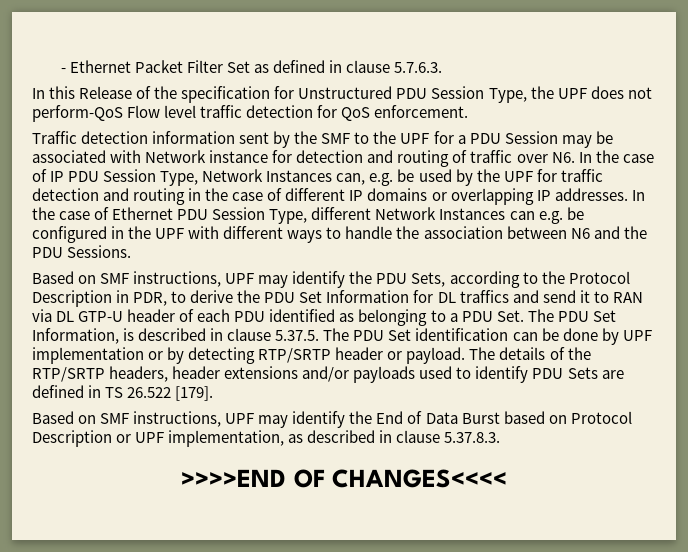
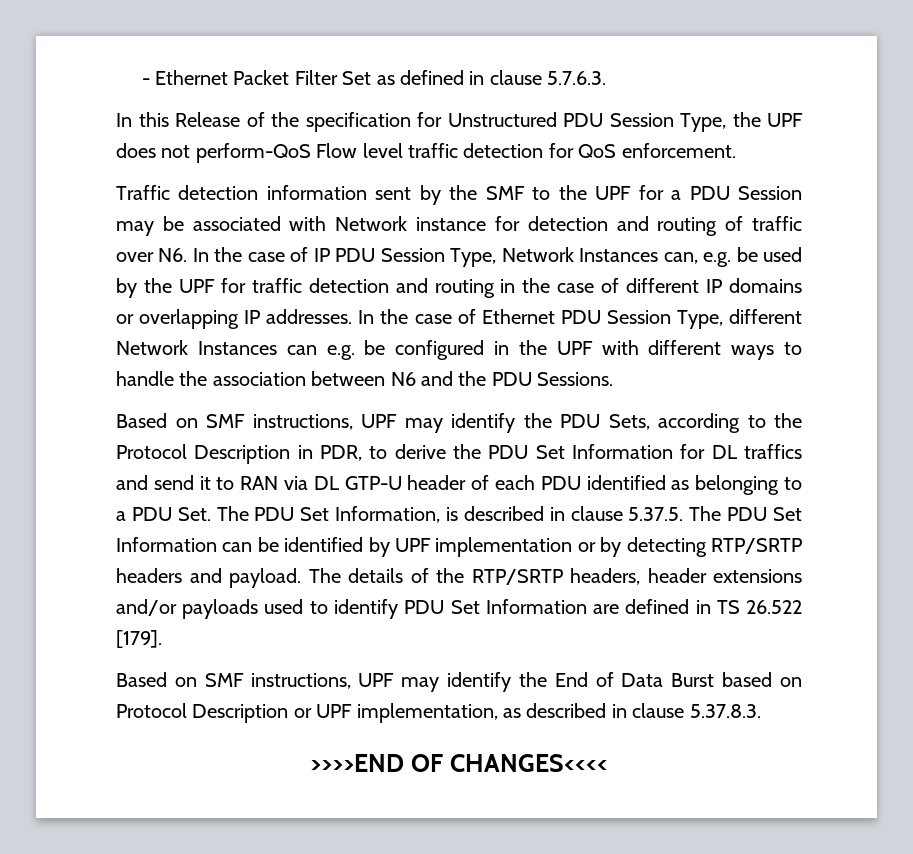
- Based on SMF instructions, UPF may identify the PDU Sets, according to the Protocol Description in PDR, to derive the PDU Set Information for DL traffics and send it to RAN via DL GTP-U header of each PDU identified as belonging to a PDU Set. The PDU Set Information, is described in clause 5.37.5. The PDU Set identification can be done by UPF implementation or by detecting RTP/SRTP header or payload.
+ Based on SMF instructions, UPF may identify the PDU Sets, according to the Protocol Description in PDR, to derive the PDU Set Information for DL traffics and send it to RAN via DL GTP-U header of each PDU identified as belonging to a PDU Set. The PDU Set Information, is described in clause 5.37.5. The PDU Set Information can be identified by UPF implementation or by detecting RTP/SRTP headers and payload.
- The details of the RTP/SRTP headers, header extensions and/or payloads used to identify PDU Sets are defined in TS 26.522 [179].
+ The details of the RTP/SRTP headers, header extensions and/or payloads used to identify PDU Set Information are defined in TS 26.522 [179].

